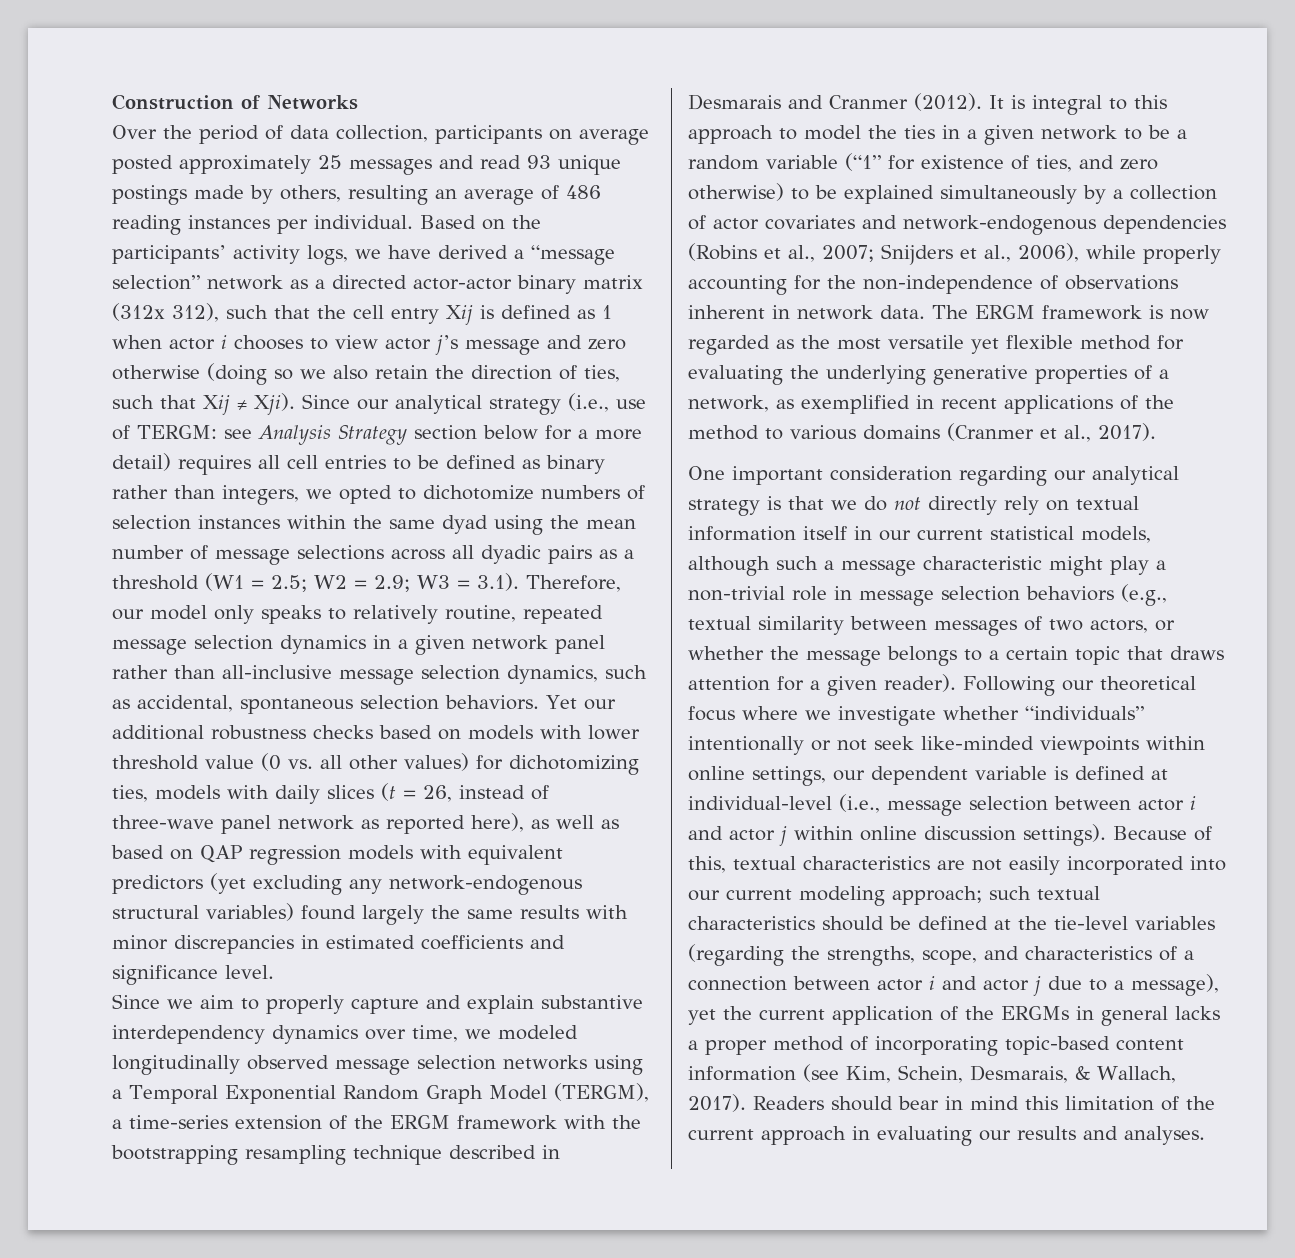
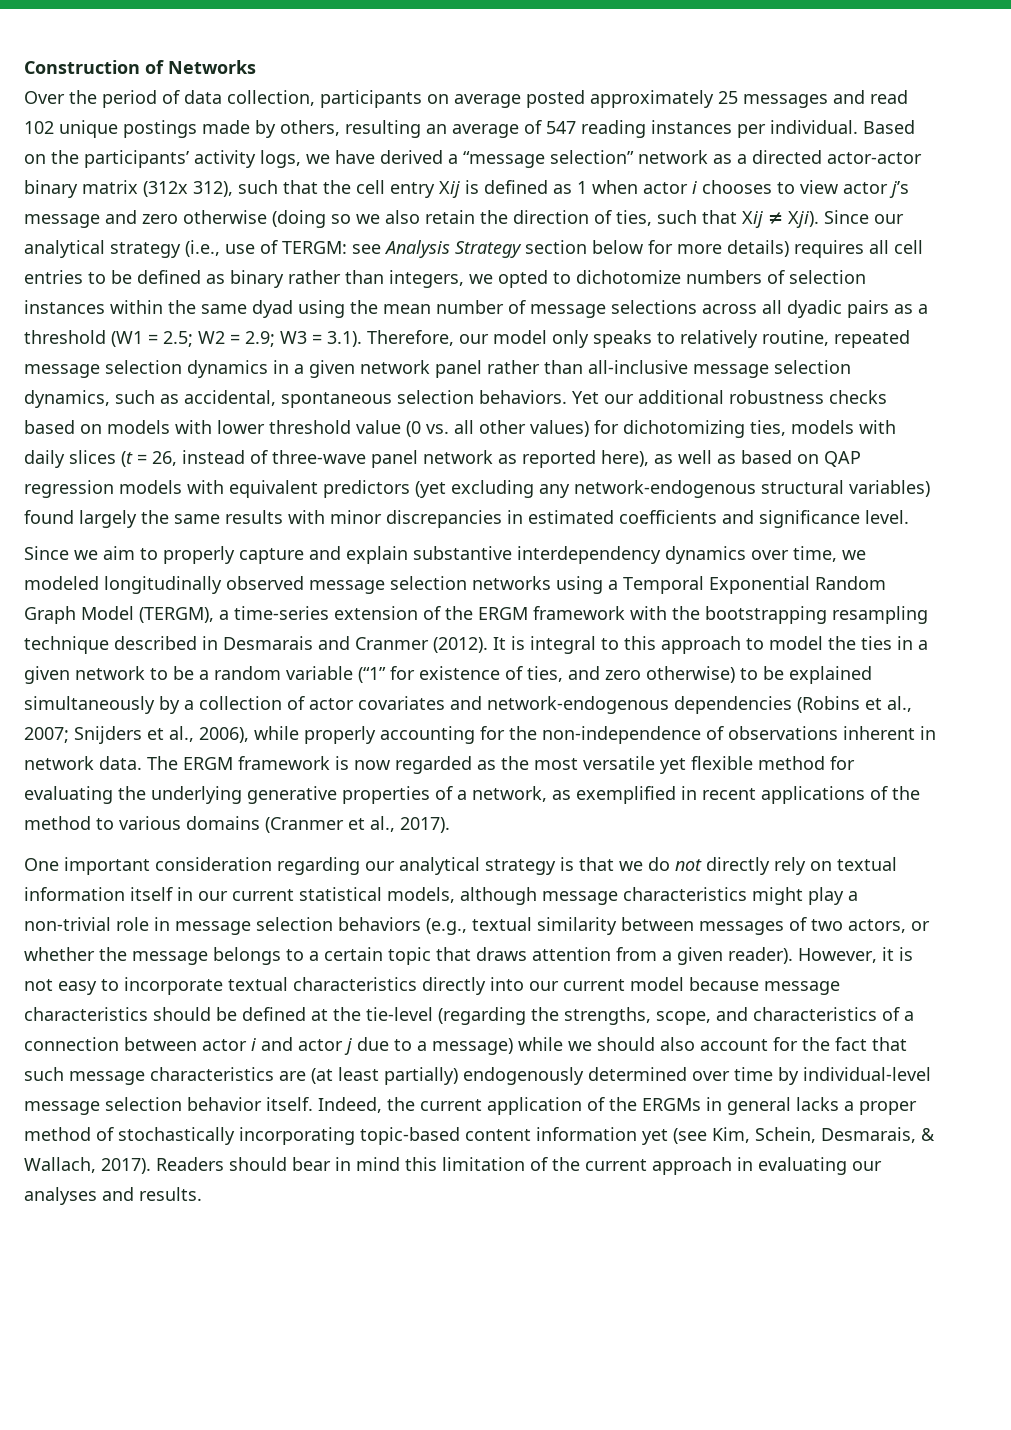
- Over the period of data collection, participants on average posted approximately 25 messages and read 93 unique postings made by others, resulting an average of 486 reading instances per individual.
+ Over the period of data collection, participants on average posted approximately 25 messages and read 102 unique postings made by others, resulting an average of 547 reading instances per individual.
- see Analysis Strategy section below for a more detail) requires all cell entries to be defined as binary rather than integers, we opted to dichotomize numbers of selection instances within the same dyad using the mean number of message selections across all dyadic pairs as a threshold (W1 = 2.5;
+ see Analysis Strategy section below for more details) requires all cell entries to be defined as binary rather than integers, we opted to dichotomize numbers of selection instances within the same dyad using the mean number of message selections across all dyadic pairs as a threshold (W1 = 2.5;
- One important consideration regarding our analytical strategy is that we do not directly rely on textual information itself in our current statistical models, although such a message characteristic might play a non-trivial role in message selection behaviors (e.g., textual similarity between messages of two actors, or whether the message belongs to a certain topic that draws attention for a given reader).
+ One important consideration regarding our analytical strategy is that we do not directly rely on textual information itself in our current statistical models, although message characteristics might play a non-trivial role in message selection behaviors (e.g., textual similarity between messages of two actors, or whether the message belongs to a certain topic that draws attention from a given reader).
- Following our theoretical focus where we investigate whether “individuals” intentionally or not seek like-minded viewpoints within online settings, our dependent variable is defined at individual-level (i.e., message selection between actor i and actor j within online discussion settings). Because of this, textual characteristics are not easily incorporated into our current modeling approach; such textual characteristics should be defined at the tie-level variables (regarding the strengths, scope, and characteristics of a connection between actor i and actor j due to a message), yet the current application of the ERGMs in general lacks a proper method of incorporating topic-based content information (see Kim, Schein, Desmarais, & Wallach, 2017).
+ However, it is not easy to incorporate textual characteristics directly into our current model because message characteristics should be defined at the tie-level (regarding the strengths, scope, and characteristics of a connection between actor i and actor j due to a message) while we should also account for the fact that such message characteristics are (at least partially) endogenously determined over time by individual-level message selection behavior itself. Indeed, the current application of the ERGMs in general lacks a proper method of stochastically incorporating topic-based content information yet (see Kim, Schein, Desmarais, & Wallach, 2017).
- Readers should bear in mind this limitation of the current approach in evaluating our results and analyses.
+ Readers should bear in mind this limitation of the current approach in evaluating our analyses and results.

